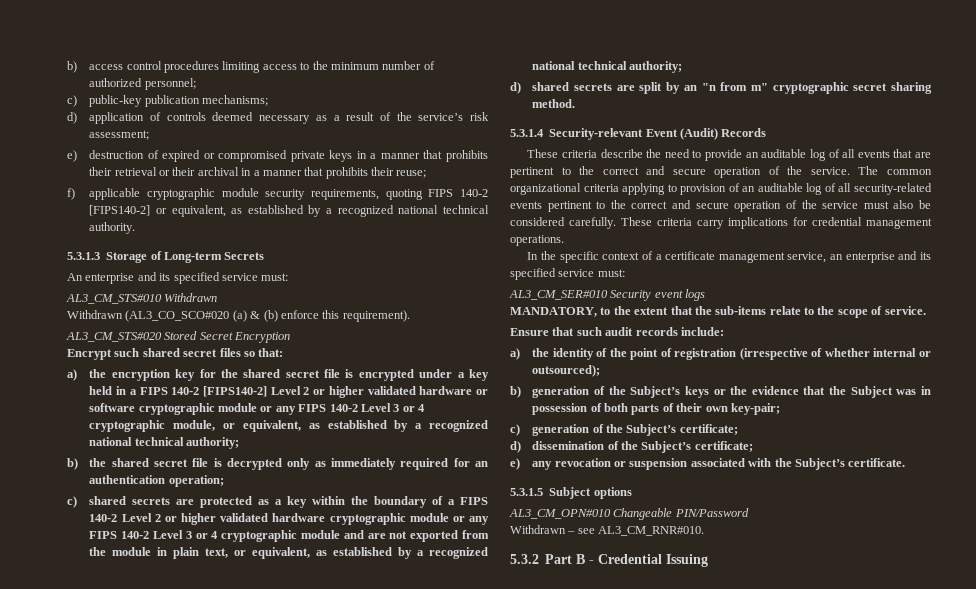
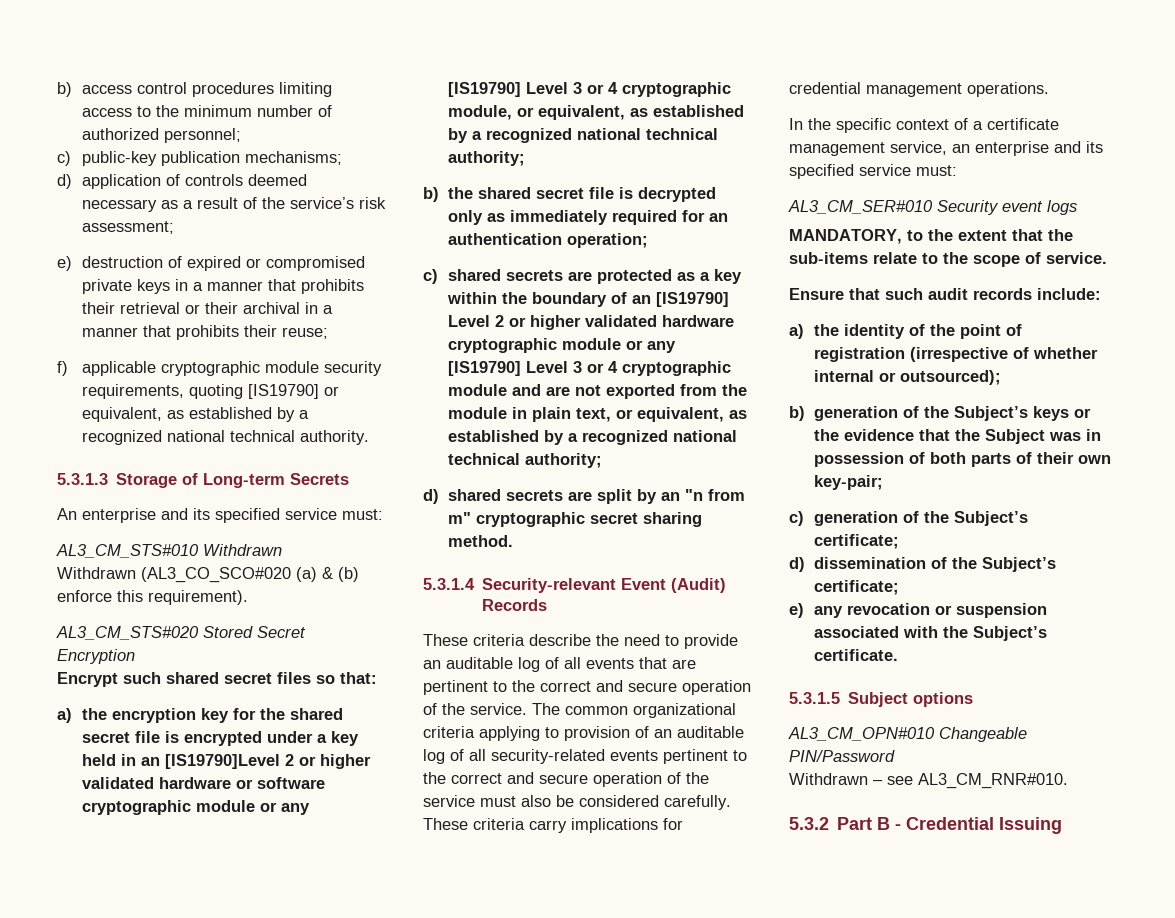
- f) applicable cryptographic module security requirements, quoting FIPS 140-2 [FIPS140-2] or equivalent, as established by a recognized national technical authority.
+ f) applicable cryptographic module security requirements, quoting [IS19790] or equivalent, as established by a recognized national technical authority.
- a) the encryption key for the shared secret file is encrypted under a key held in a FIPS 140-2 [FIPS140-2] Level 2 or higher validated hardware or software cryptographic module or any FIPS 140-2 Level 3 or 4 cryptographic module, or equivalent, as established by a recognized national technical authority;
+ a) the encryption key for the shared secret file is encrypted under a key held in an [IS19790]Level 2 or higher validated hardware or software cryptographic module or any [IS19790] Level 3 or 4 cryptographic module, or equivalent, as established by a recognized national technical authority;
- c) shared secrets are protected as a key within the boundary of a FIPS 140-2 Level 2 or higher validated hardware cryptographic module or any FIPS 140-2 Level 3 or 4 cryptographic module and are not exported from the module in plain text, or equivalent, as established by a recognized national technical authority;
+ c) shared secrets are protected as a key within the boundary of an [IS19790] Level 2 or higher validated hardware cryptographic module or any [IS19790] Level 3 or 4 cryptographic module and are not exported from the module in plain text, or equivalent, as established by a recognized national technical authority;

